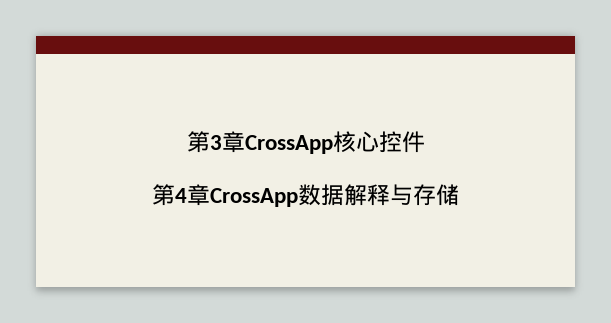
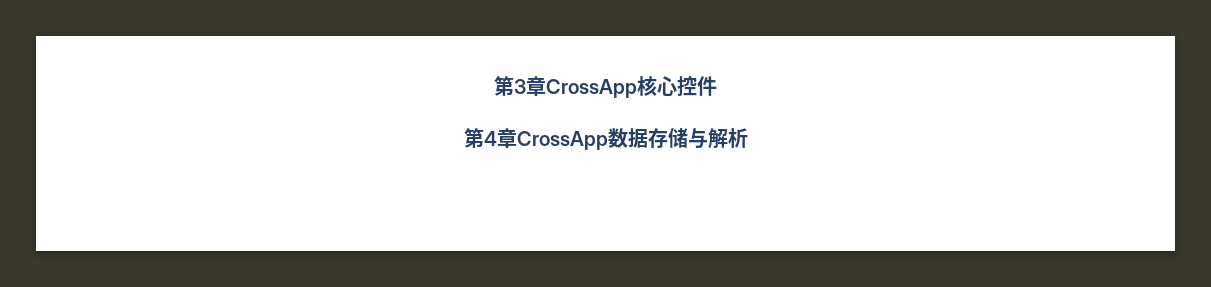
- 第4章CrossApp数据解释与存储
+ 第4章CrossApp数据存储与解析

